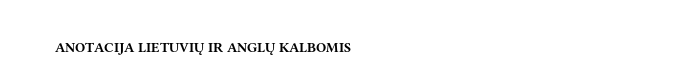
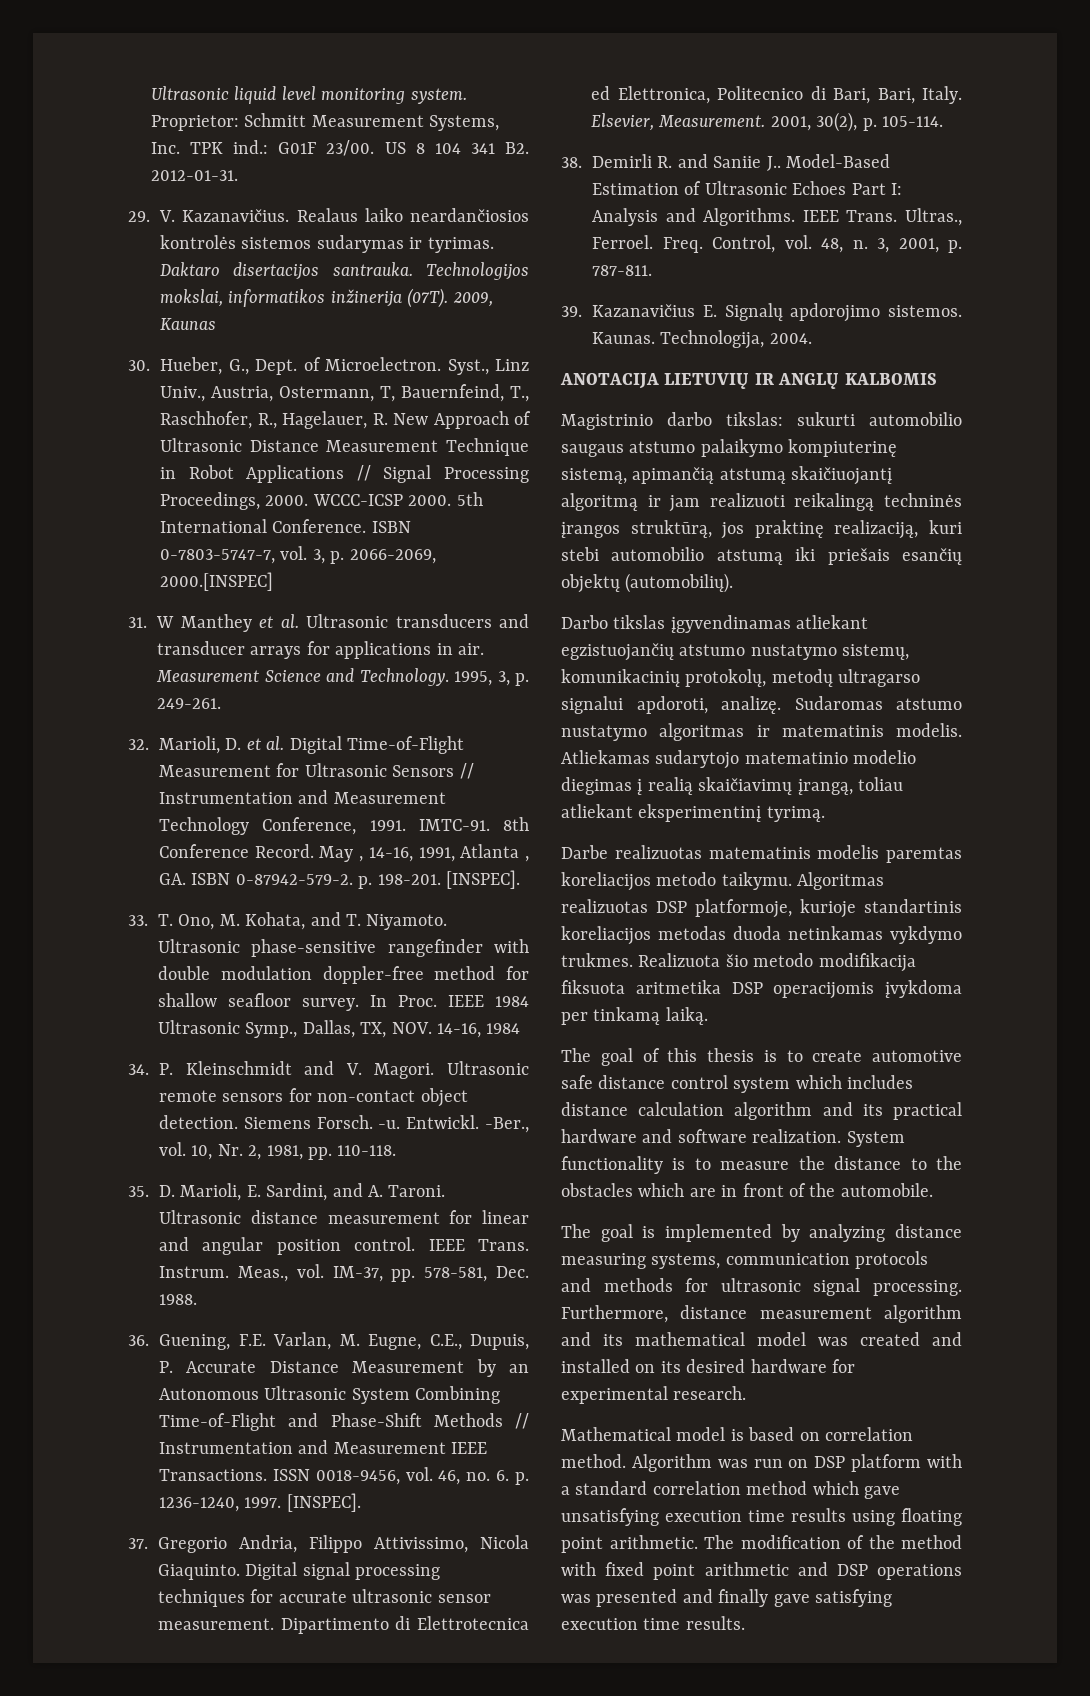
+ Ultrasonic liquid level monitoring system. Proprietor: Schmitt Measurement Systems, Inc. TPK ind.: G01F 23/00. US 8 104 341 B2. 2012-01-31.
+ 29. V. Kazanavičius. Realaus laiko neardančiosios kontrolės sistemos sudarymas ir tyrimas. Daktaro disertacijos santrauka. Technologijos mokslai, informatikos inžinerija (07T). 2009, Kaunas
+ 30. Hueber, G., Dept. of Microelectron. Syst., Linz Univ., Austria, Ostermann, T, Bauernfeind, T., Raschhofer, R., Hagelauer, R. New Approach of Ultrasonic Distance Measurement Technique in Robot Applications // Signal Processing Proceedings, 2000. WCCC-ICSP 2000. 5th International Conference. ISBN 0-7803-5747-7, vol. 3, p. 2066-2069, 2000.[INSPEC]
+ 31. W Manthey et al. Ultrasonic transducers and transducer arrays for applications in air. Measurement Science and Technology. 1995, 3, p. 249-261.
+ 32. Marioli, D. et al. Digital Time-of-Flight Measurement for Ultrasonic Sensors // Instrumentation and Measurement Technology Conference, 1991. IMTC-91. 8th Conference Record. May , 14-16, 1991, Atlanta , GA. ISBN 0-87942-579-2. p. 198-201. [INSPEC].
+ 33. T. Ono, M. Kohata, and T. Niyamoto. Ultrasonic phase-sensitive rangefinder with double modulation doppler-free method for shallow seafloor survey. In Proc. IEEE 1984 Ultrasonic Symp., Dallas, TX, NOV. 14-16, 1984
+ 34. P. Kleinschmidt and V. Magori. Ultrasonic remote sensors for non-contact object detection. Siemens Forsch. -u. Entwickl. -Ber., vol. 10, Nr. 2, 1981, pp. 110-118.
+ 35. D. Marioli, E. Sardini, and A. Taroni. Ultrasonic distance measurement for linear and angular position control. IEEE Trans. Instrum. Meas., vol. IM-37, pp. 578-581, Dec. 1988.
+ 36. Guening, F.E. Varlan, M. Eugne, C.E., Dupuis, P. Accurate Distance Measurement by an Autonomous Ultrasonic System Combining Time-of-Flight and Phase-Shift Methods // Instrumentation and Measurement IEEE Transactions. ISSN 0018-9456, vol. 46, no. 6. p. 1236-1240, 1997. [INSPEC].
+ 37. Gregorio Andria, Filippo Attivissimo, Nicola Giaquinto. Digital signal processing techniques for accurate ultrasonic sensor measurement. Dipartimento di Elettrotecnica ed Elettronica, Politecnico di Bari, Bari, Italy. Elsevier, Measurement. 2001, 30(2), p. 105-114.
+ 38. Demirli R. and Saniie J.. Model-Based Estimation of Ultrasonic Echoes Part I: Analysis and Algorithms. IEEE Trans. Ultras., Ferroel. Freq. Control, vol. 48, n. 3, 2001, p. 787-811.
+ 39. Kazanavičius E. Signalų apdorojimo sistemos. Kaunas. Technologija, 2004.
+ Magistrinio darbo tikslas: sukurti automobilio saugaus atstumo palaikymo kompiuterinę sistemą, apimančią atstumą skaičiuojantį algoritmą ir jam realizuoti reikalingą techninės įrangos struktūrą, jos praktinę realizaciją, kuri stebi automobilio atstumą iki priešais esančių objektų (automobilių).
+ Darbo tikslas įgyvendinamas atliekant egzistuojančių atstumo nustatymo sistemų, komunikacinių protokolų, metodų ultragarso signalui apdoroti, analizę. Sudaromas atstumo nustatymo algoritmas ir matematinis modelis. Atliekamas sudarytojo matematinio modelio diegimas į realią skaičiavimų įrangą, toliau atliekant eksperimentinį tyrimą.
+ Darbe realizuotas matematinis modelis paremtas koreliacijos metodo taikymu. Algoritmas realizuotas DSP platformoje, kurioje standartinis koreliacijos metodas duoda netinkamas vykdymo trukmes. Realizuota šio metodo modifikacija fiksuota aritmetika DSP operacijomis įvykdoma per tinkamą laiką.
+ The goal of this thesis is to create automotive safe distance control system which includes distance calculation algorithm and its practical hardware and software realization. System functionality is to measure the distance to the obstacles which are in front of the automobile.
+ The goal is implemented by analyzing distance measuring systems, communication protocols and methods for ultrasonic signal processing. Furthermore, distance measurement algorithm and its mathematical model was created and installed on its desired hardware for experimental research.
+ Mathematical model is based on correlation method. Algorithm was run on DSP platform with a standard correlation method which gave unsatisfying execution time results using floating point arithmetic. The modification of the method with fixed point arithmetic and DSP operations was presented and finally gave satisfying execution time results.

